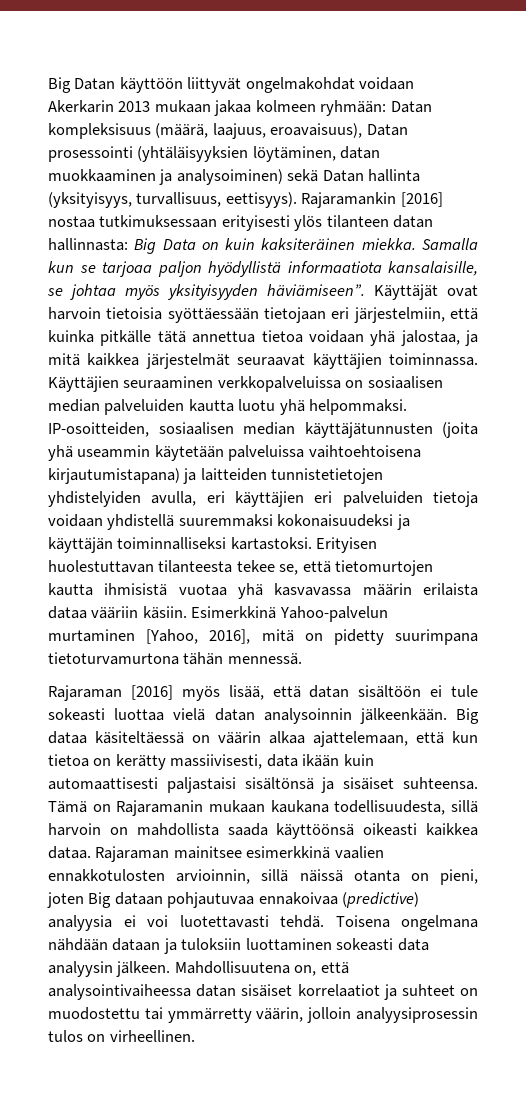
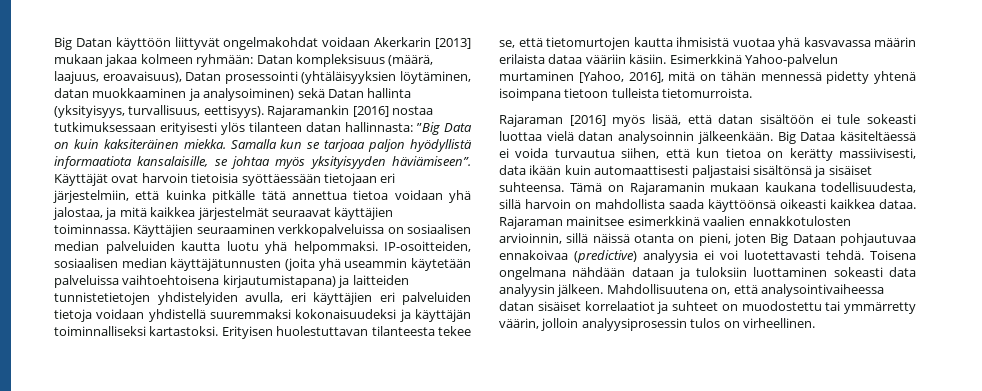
- Big Datan käyttöön liittyvät ongelmakohdat voidaan Akerkarin 2013 mukaan jakaa kolmeen ryhmään: Datan kompleksisuus (määrä, laajuus, eroavaisuus), Datan prosessointi (yhtäläisyyksien löytäminen, datan muokkaaminen ja analysoiminen) sekä Datan hallinta (yksityisyys, turvallisuus, eettisyys).
+ Big Datan käyttöön liittyvät ongelmakohdat voidaan Akerkarin [2013] mukaan jakaa kolmeen ryhmään: Datan kompleksisuus (määrä, laajuus, eroavaisuus), Datan prosessointi (yhtäläisyyksien löytäminen, datan muokkaaminen ja analysoiminen) sekä Datan hallinta (yksityisyys, turvallisuus, eettisyys).
- Rajaramankin [2016] nostaa tutkimuksessaan erityisesti ylös tilanteen datan hallinnasta: Big Data on kuin kaksiteräinen miekka.
+ Rajaramankin [2016] nostaa tutkimuksessaan erityisesti ylös tilanteen datan hallinnasta: ”Big Data on kuin kaksiteräinen miekka.
- Esimerkkinä Yahoo-palvelun murtaminen [Yahoo, 2016], mitä on pidetty suurimpana tietoturvamurtona tähän mennessä.
+ Esimerkkinä Yahoo-palvelun murtaminen [Yahoo, 2016], mitä on tähän mennessä pidetty yhtenä isoimpana tietoon tulleista tietomurroista.
- Big dataa käsiteltäessä on väärin alkaa ajattelemaan, että kun tietoa on kerätty massiivisesti, data ikään kuin automaattisesti paljastaisi sisältönsä ja sisäiset suhteensa.
+ Big Dataa käsiteltäessä ei voida turvautua siihen, että kun tietoa on kerätty massiivisesti, data ikään kuin automaattisesti paljastaisi sisältönsä ja sisäiset suhteensa.
- Rajaraman mainitsee esimerkkinä vaalien ennakkotulosten arvioinnin, sillä näissä otanta on pieni, joten Big dataan pohjautuvaa ennakoivaa (predictive) analyysia ei voi luotettavasti tehdä.
+ Rajaraman mainitsee esimerkkinä vaalien ennakkotulosten arvioinnin, sillä näissä otanta on pieni, joten Big Dataan pohjautuvaa ennakoivaa (predictive) analyysia ei voi luotettavasti tehdä.

